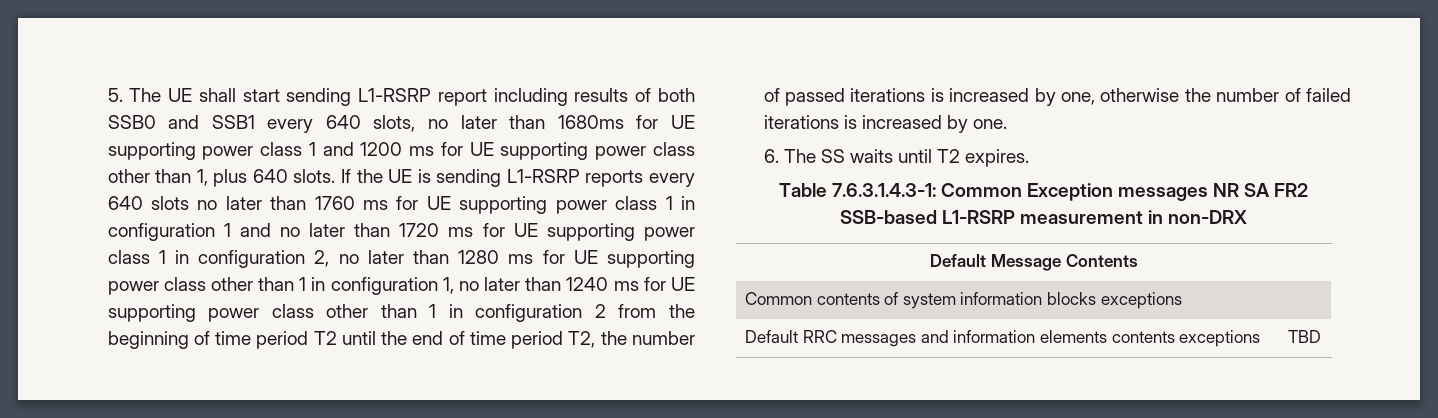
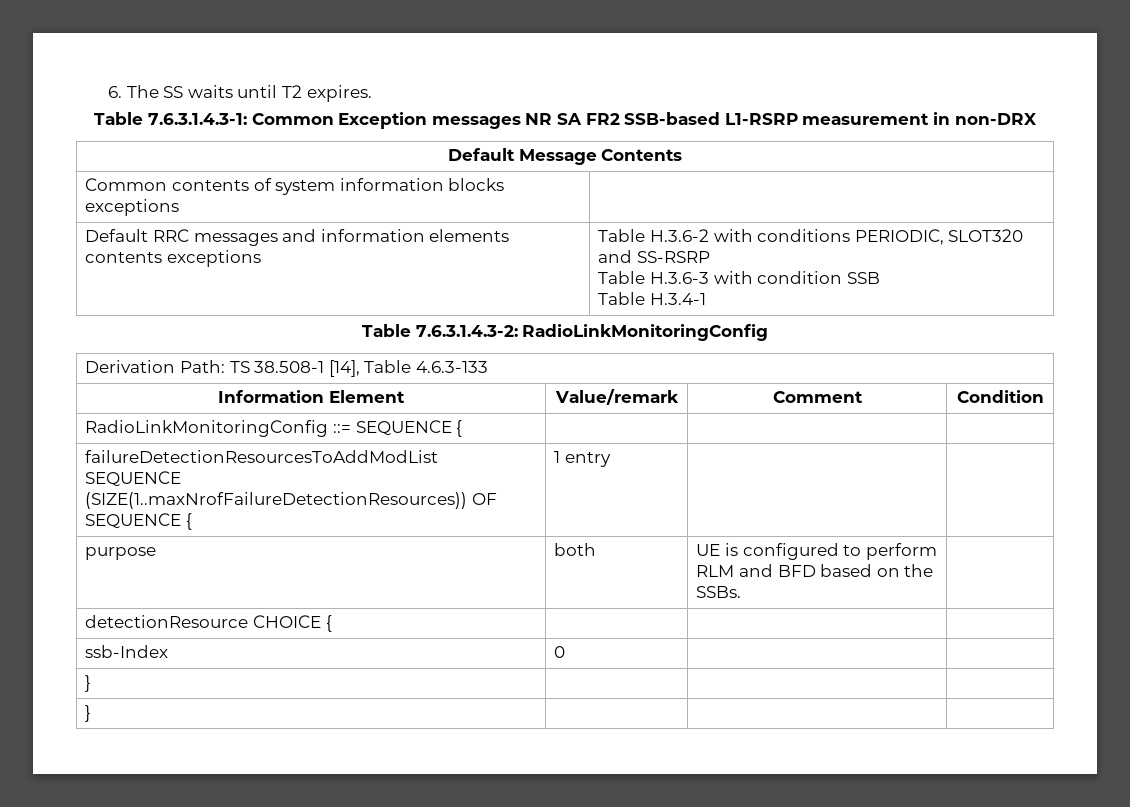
- 5. The UE shall start sending L1-RSRP report including results of both SSB0 and SSB1 every 640 slots, no later than 1680ms for UE supporting power class 1 and 1200 ms for UE supporting power class other than 1, plus 640 slots. If the UE is sending L1-RSRP reports every 640 slots no later than 1760 ms for UE supporting power class 1 in configuration 1 and no later than 1720 ms for UE supporting power class 1 in configuration 2, no later than 1280 ms for UE supporting power class other than 1 in configuration 1, no later than 1240 ms for UE supporting power class other than 1 in configuration 2 from the beginning of time period T2 until the end of time period T2, the number of passed iterations is increased by one, otherwise the number of failed iterations is increased by one.
- Default RRC messages and information elements contents exceptions | TBD
+ Default RRC messages and information elements contents exceptions | Table H.3.6-2 with conditions PERIODIC, SLOT320 and SS-RSRP
+ Table H.3.6-3 with condition SSB
+ Table H.3.4-1
+ Table 7.6.3.1.4.3-2: RadioLinkMonitoringConfig
+ Derivation Path: TS 38.508-1 [14], Table 4.6.3-133
+ Information Element | Value/remark | Comment | Condition
+ RadioLinkMonitoringConfig ::= SEQUENCE { | | |
+ failureDetectionResourcesToAddModList SEQUENCE (SIZE(1..maxNrofFailureDetectionResources)) OF SEQUENCE { | 1 entry | |
+ purpose | both | UE is configured to perform RLM and BFD based on the SSBs. |
+ detectionResource CHOICE { | | |
+ ssb-Index | 0 | |
+ } | | |
+ } | | |

